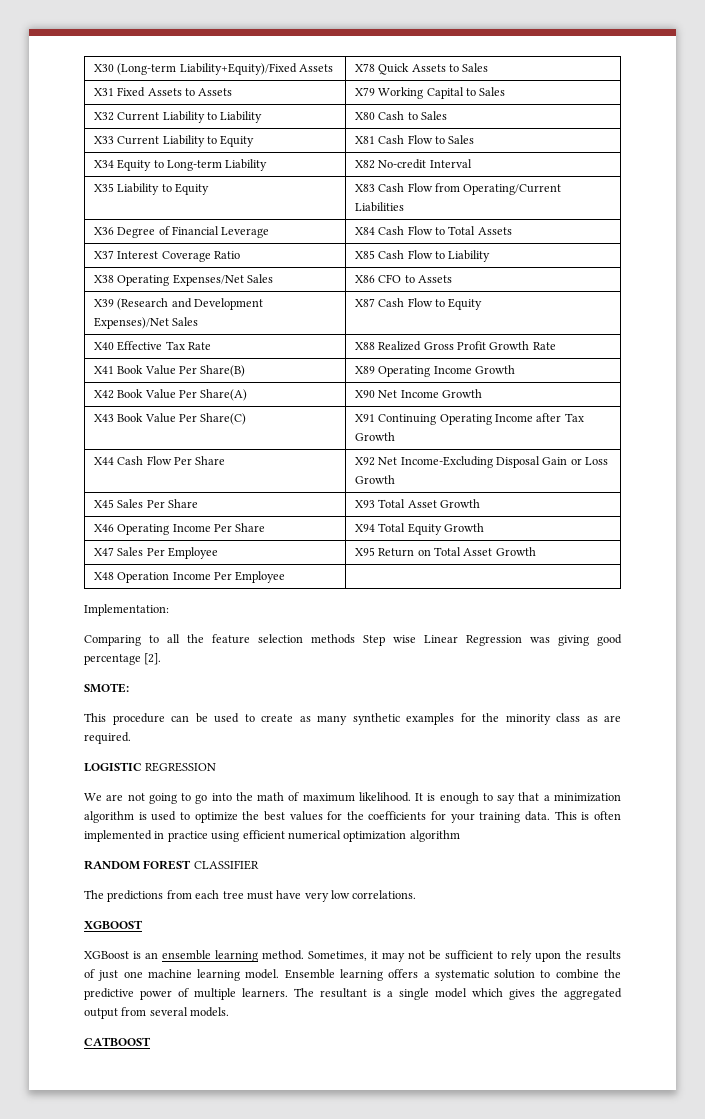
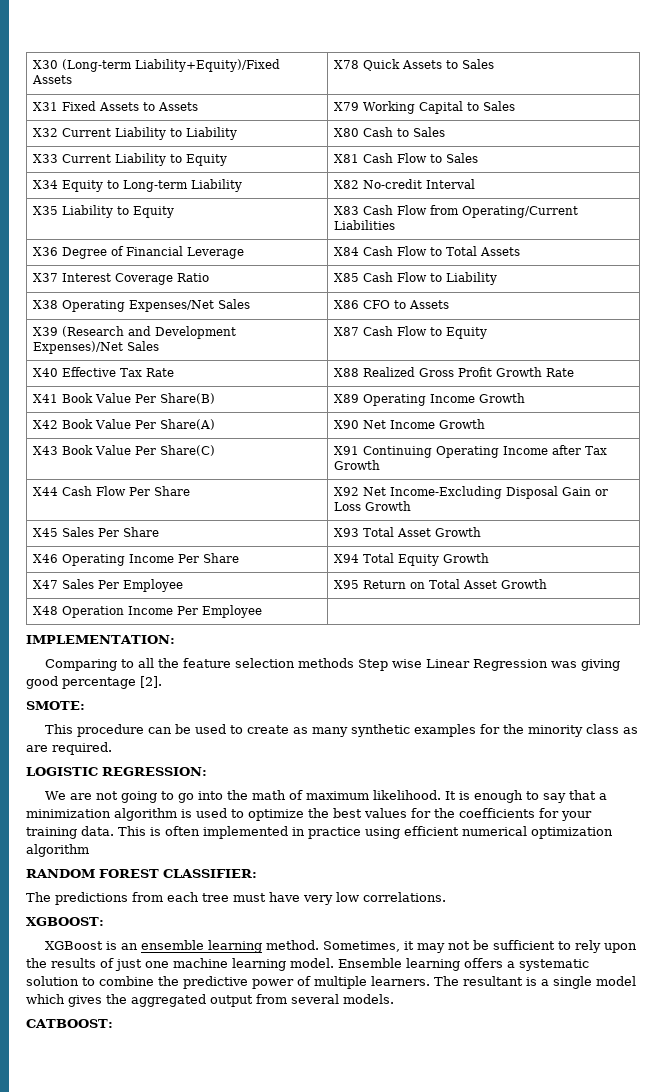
- Implementation:
+ IMPLEMENTATION:
- LOGISTIC REGRESSION
+ LOGISTIC REGRESSION:
- RANDOM FOREST CLASSIFIER
+ RANDOM FOREST CLASSIFIER:
- XGBOOST
+ XGBOOST:
- CATBOOST
+ CATBOOST:

